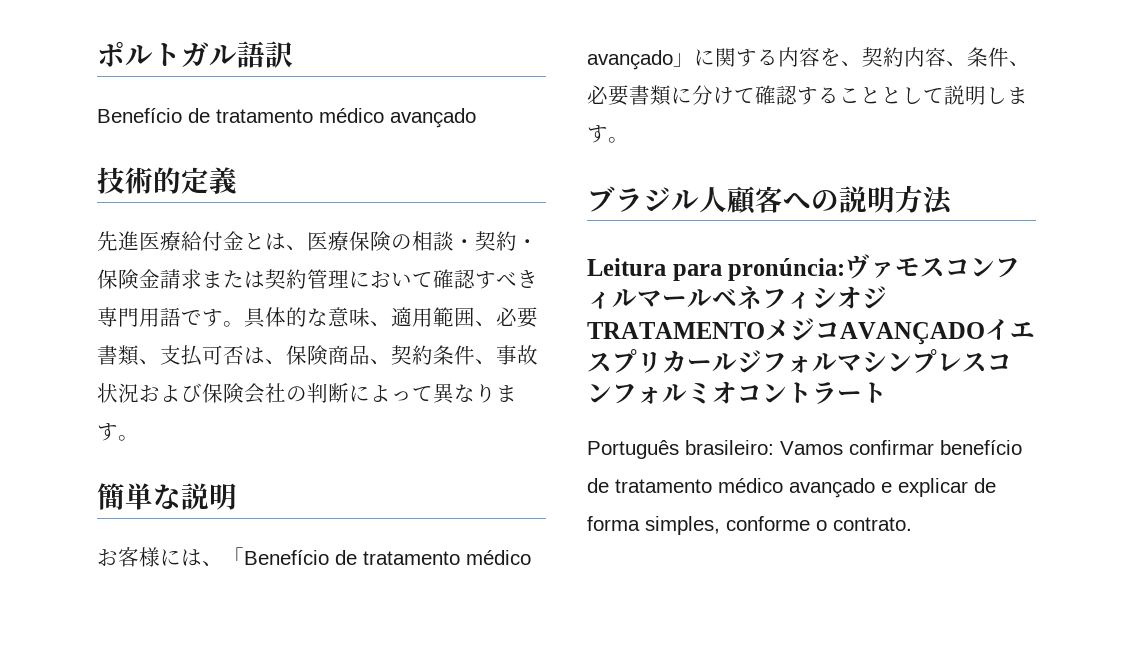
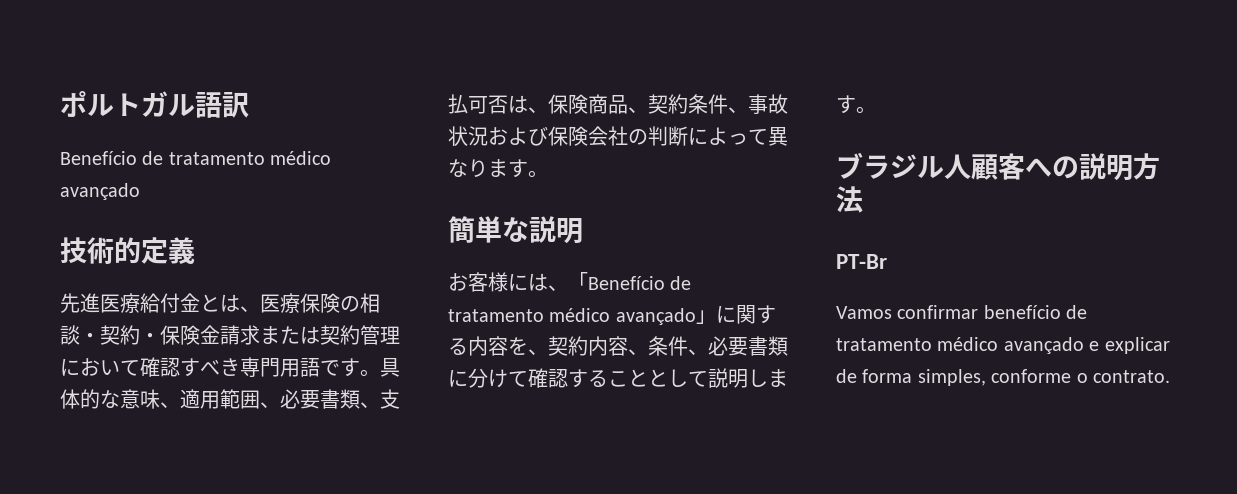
- Leitura para pronúncia:ヴァモスコンフィルマールベネフィシオジTRATAMENTOメジコAVANÇADOイエスプリカールジフォルマシンプレスコンフォルミオコントラート
- Português brasileiro: Vamos confirmar benefício de tratamento médico avançado e explicar de forma simples, conforme o contrato.
+ PT-Br
+ Vamos confirmar benefício de tratamento médico avançado e explicar de forma simples, conforme o contrato.

